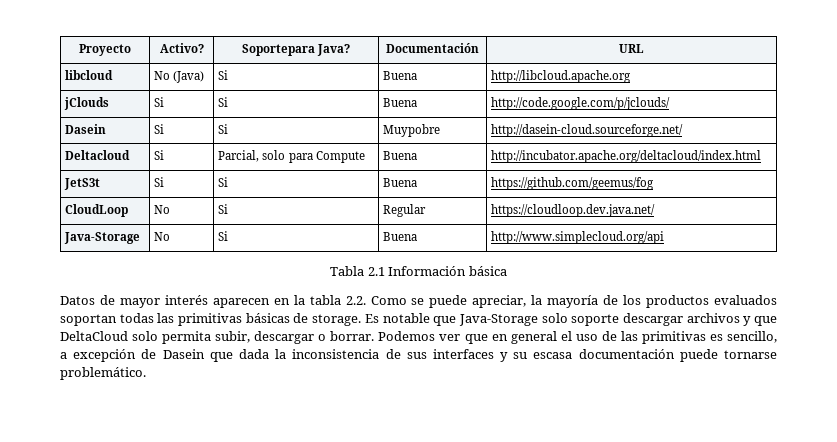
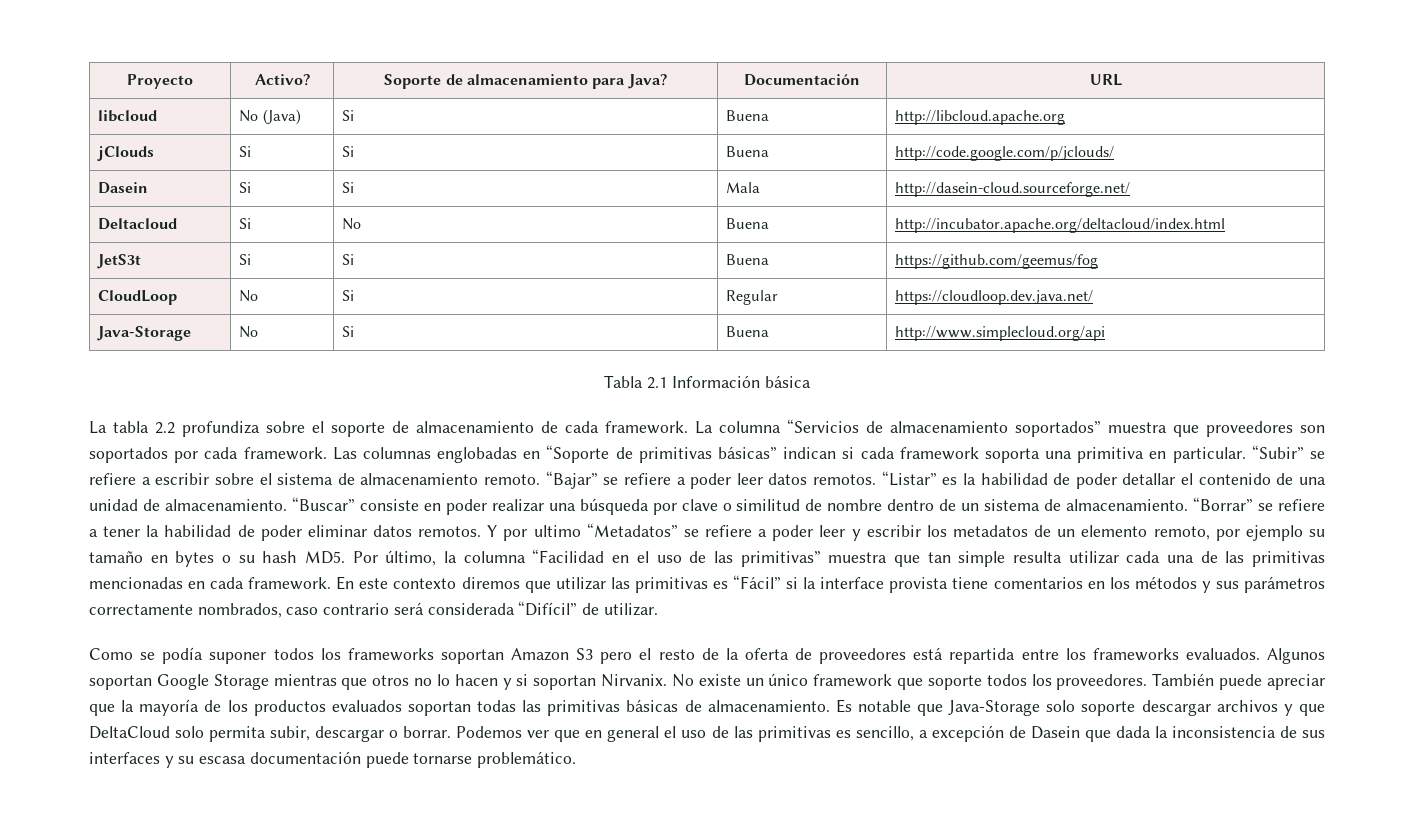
- Proyecto | Activo? | Soportepara Java? | Documentación | URL
+ Proyecto | Activo? | Soporte de almacenamiento para Java? | Documentación | URL
- Dasein | Si | Si | Muypobre | http://dasein-cloud.sourceforge.net/
+ Dasein | Si | Si | Mala | http://dasein-cloud.sourceforge.net/
- Deltacloud | Si | Parcial, solo para Compute | Buena | http://incubator.apache.org/deltacloud/index.html
+ Deltacloud | Si | No | Buena | http://incubator.apache.org/deltacloud/index.html
- Datos de mayor interés aparecen en la tabla 2.2. Como se puede apreciar, la mayoría de los productos evaluados soportan todas las primitivas básicas de storage.
+ La tabla 2.2 profundiza sobre el soporte de almacenamiento de cada framework. La columna “Servicios de almacenamiento soportados” muestra que proveedores son soportados por cada framework. Las columnas englobadas en “Soporte de primitivas básicas” indican si cada framework soporta una primitiva en particular. “Subir” se refiere a escribir sobre el sistema de almacenamiento remoto. “Bajar” se refiere a poder leer datos remotos. “Listar” es la habilidad de poder detallar el contenido de una unidad de almacenamiento. “Buscar” consiste en poder realizar una búsqueda por clave o similitud de nombre dentro de un sistema de almacenamiento. “Borrar” se refiere a tener la habilidad de poder eliminar datos remotos. Y por ultimo “Metadatos” se refiere a poder leer y escribir los metadatos de un elemento remoto, por ejemplo su tamaño en bytes o su hash MD5. Por último, la columna “Facilidad en el uso de las primitivas” muestra que tan simple resulta utilizar cada una de las primitivas mencionadas en cada framework. En este contexto diremos que utilizar las primitivas es “Fácil” si la interface provista tiene comentarios en los métodos y sus parámetros correctamente nombrados, caso contrario será considerada “Difícil” de utilizar.
+ Como se podía suponer todos los frameworks soportan Amazon S3 pero el resto de la oferta de proveedores está repartida entre los frameworks evaluados. Algunos soportan Google Storage mientras que otros no lo hacen y si soportan Nirvanix. No existe un único framework que soporte todos los proveedores. También puede apreciar que la mayoría de los productos evaluados soportan todas las primitivas básicas de almacenamiento.

